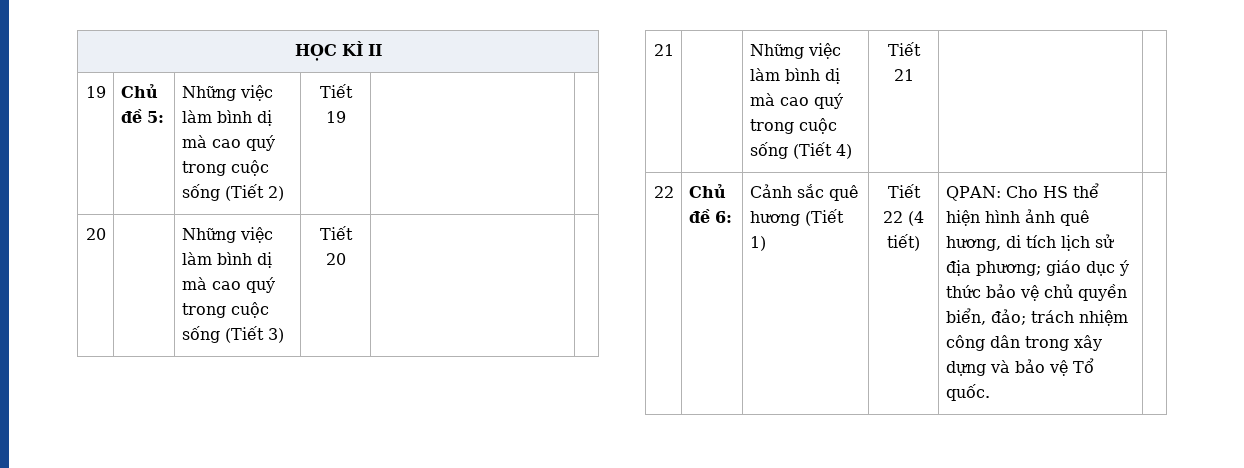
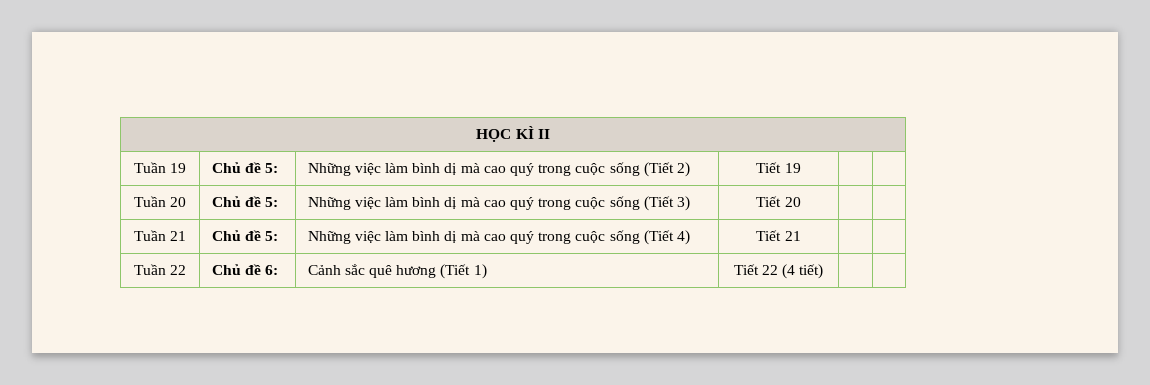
- 19 | Chủ đề 5: | Những việc làm bình dị mà cao quý trong cuộc sống (Tiết 2) | Tiết 19 | |
+ Tuần 19 | Chủ đề 5: | Những việc làm bình dị mà cao quý trong cuộc sống (Tiết 2) | Tiết 19 | |
- 20 | | Những việc làm bình dị mà cao quý trong cuộc sống (Tiết 3) | Tiết 20 | |
+ Tuần 20 | Chủ đề 5: | Những việc làm bình dị mà cao quý trong cuộc sống (Tiết 3) | Tiết 20 | |
- 21 | | Những việc làm bình dị mà cao quý trong cuộc sống (Tiết 4) | Tiết 21 | |
- 22
+ Tuần 21 | Chủ đề 5: | Những việc làm bình dị mà cao quý trong cuộc sống (Tiết 4) | Tiết 21 | |
+ Tuần 22
- QPAN: Cho HS thể hiện hình ảnh quê hương, di tích lịch sử địa phương; giáo dục ý thức bảo vệ chủ quyền biển, đảo; trách nhiệm công dân trong xây dựng và bảo vệ Tổ quốc.

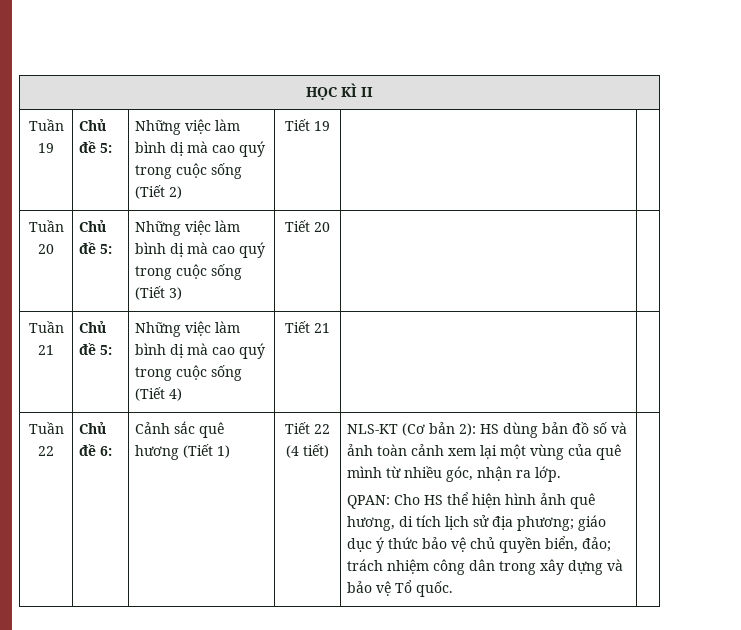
+ NLS-KT (Cơ bản 2): HS dùng bản đồ số và ảnh toàn cảnh xem lại một vùng của quê mình từ nhiều góc, nhận ra lớp.
+ QPAN: Cho HS thể hiện hình ảnh quê hương, di tích lịch sử địa phương; giáo dục ý thức bảo vệ chủ quyền biển, đảo; trách nhiệm công dân trong xây dựng và bảo vệ Tổ quốc.

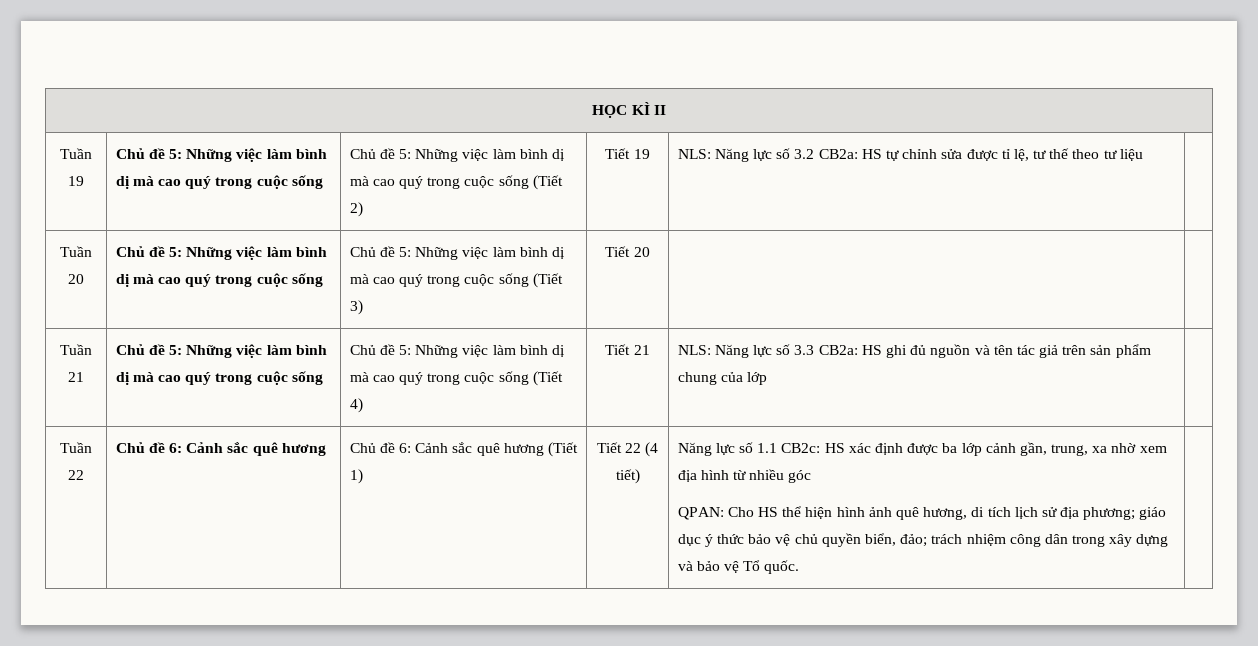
- Chủ đề 5: | Những việc làm bình dị mà cao quý trong cuộc sống (Tiết 2)
+ Chủ đề 5: Những việc làm bình dị mà cao quý trong cuộc sống | Chủ đề 5: Những việc làm bình dị mà cao quý trong cuộc sống (Tiết 2)
+ NLS: Năng lực số 3.2 CB2a: HS tự chỉnh sửa được tỉ lệ, tư thế theo tư liệu
- Tuần 20 | Chủ đề 5: | Những việc làm bình dị mà cao quý trong cuộc sống (Tiết 3) | Tiết 20 | |
+ Tuần 20 | Chủ đề 5: Những việc làm bình dị mà cao quý trong cuộc sống | Chủ đề 5: Những việc làm bình dị mà cao quý trong cuộc sống (Tiết 3) | Tiết 20 | |
- Chủ đề 5: | Những việc làm bình dị mà cao quý trong cuộc sống (Tiết 4)
+ Chủ đề 5: Những việc làm bình dị mà cao quý trong cuộc sống | Chủ đề 5: Những việc làm bình dị mà cao quý trong cuộc sống (Tiết 4)
+ NLS: Năng lực số 3.3 CB2a: HS ghi đủ nguồn và tên tác giả trên sản phẩm chung của lớp
- Chủ đề 6: | Cảnh sắc quê hương (Tiết 1)
+ Chủ đề 6: Cảnh sắc quê hương | Chủ đề 6: Cảnh sắc quê hương (Tiết 1)
- NLS-KT (Cơ bản 2): HS dùng bản đồ số và ảnh toàn cảnh xem lại một vùng của quê mình từ nhiều góc, nhận ra lớp.
+ Năng lực số 1.1 CB2c: HS xác định được ba lớp cảnh gần, trung, xa nhờ xem địa hình từ nhiều góc

